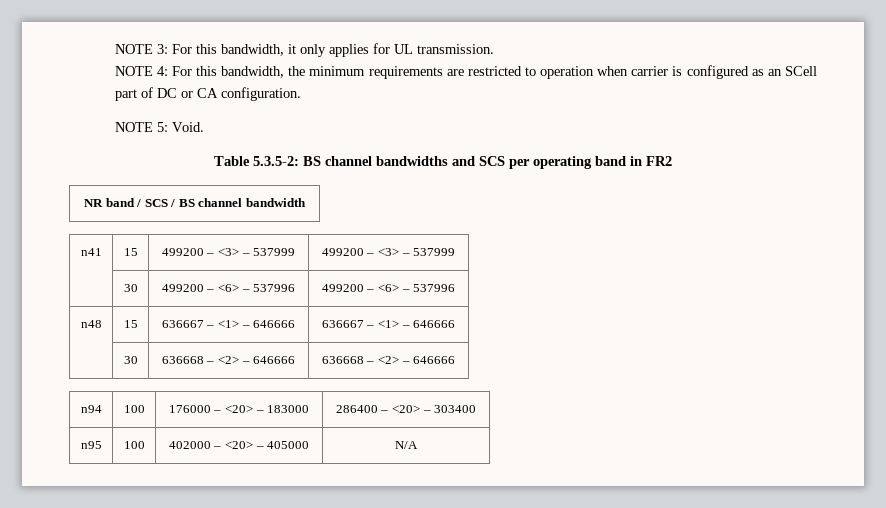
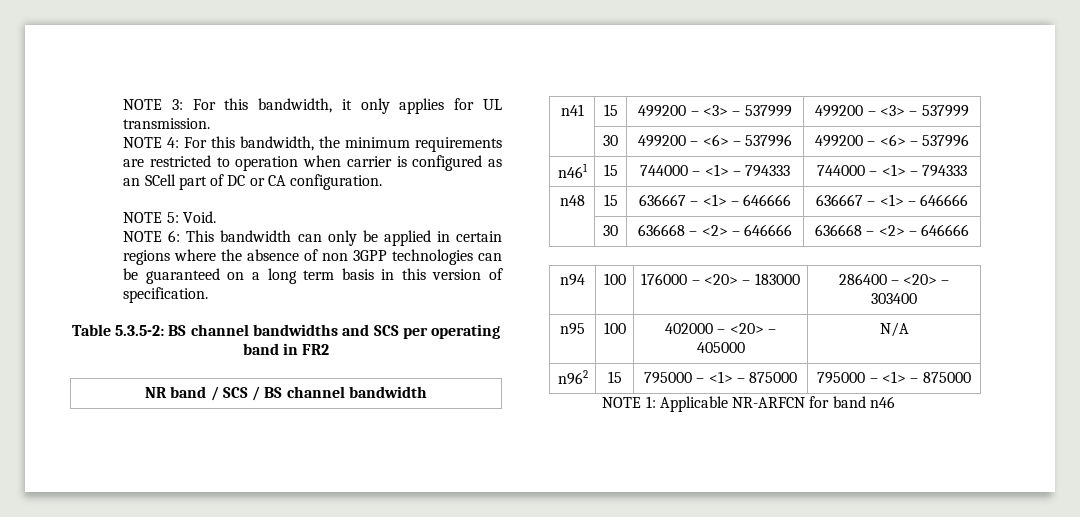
+ NOTE 6: This bandwidth can only be applied in certain regions where the absence of non 3GPP technologies can be guaranteed on a long term basis in this version of specification.
+ n461 | 15 | 744000 – <1> – 794333 | 744000 – <1> – 794333
+ n962 | 15 | 795000 – <1> – 875000 | 795000 – <1> – 875000
+ NOTE 1: Applicable NR-ARFCN for band n46

